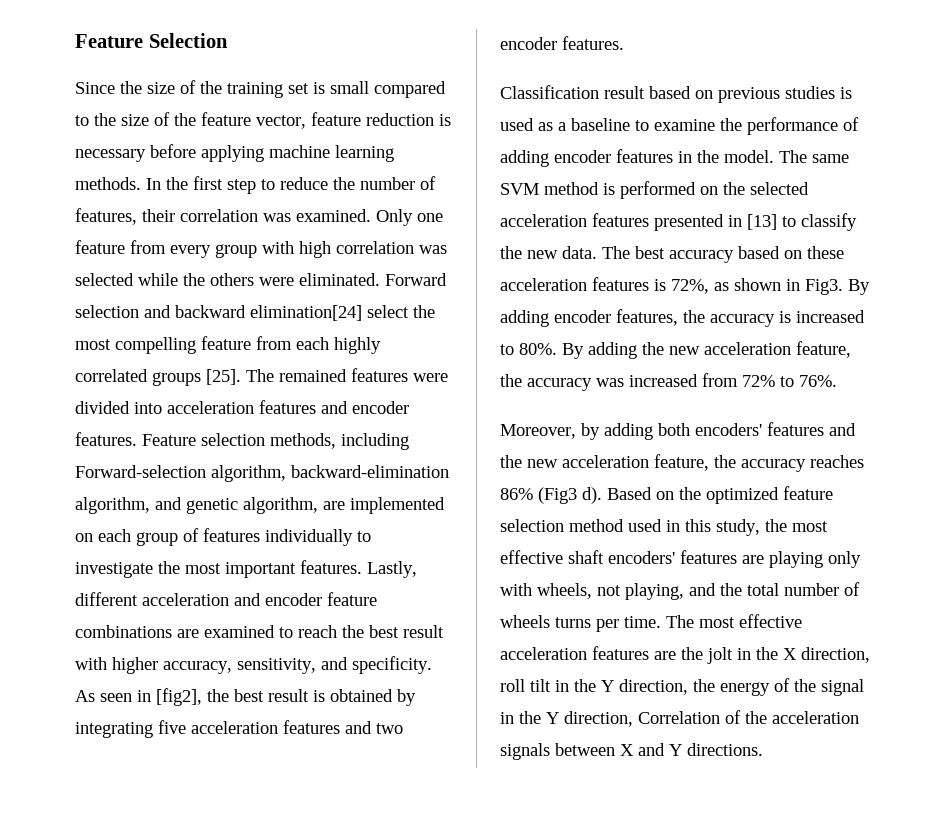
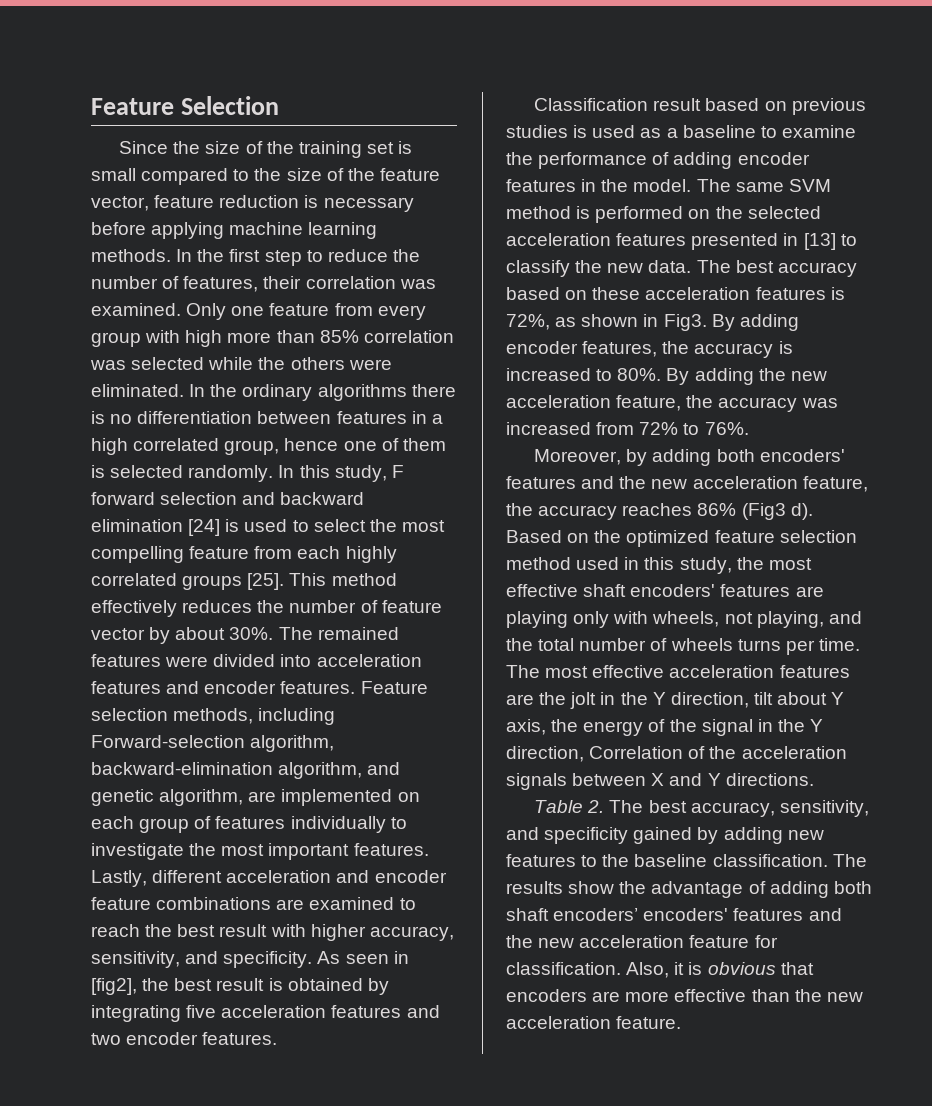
- Only one feature from every group with high correlation was selected while the others were eliminated.
+ Only one feature from every group with high more than 85% correlation was selected while the others were eliminated.
- Forward selection and backward elimination[24] select the most compelling feature from each highly correlated groups [25].
+ In the ordinary algorithms there is no differentiation between features in a high correlated group, hence one of them is selected randomly. In this study, F forward selection and backward elimination [24] is used to select the most compelling feature from each highly correlated groups [25].
+ This method effectively reduces the number of feature vector by about 30%.
- The most effective acceleration features are the jolt in the X direction, roll tilt in the Y direction, the energy of the signal in the Y direction, Correlation of the acceleration signals between X and Y directions.
+ The most effective acceleration features are the jolt in the Y direction, tilt about Y axis, the energy of the signal in the Y direction, Correlation of the acceleration signals between X and Y directions.
+ Table 2. The best accuracy, sensitivity, and specificity gained by adding new features to the baseline classification. The results show the advantage of adding both shaft encoders’ encoders' features and the new acceleration feature for classification. Also, it is obvious that encoders are more effective than the new acceleration feature.

